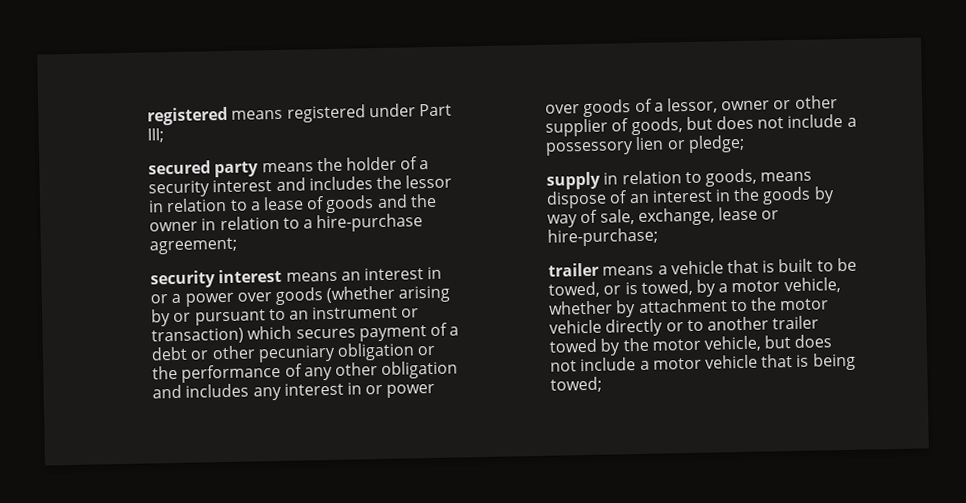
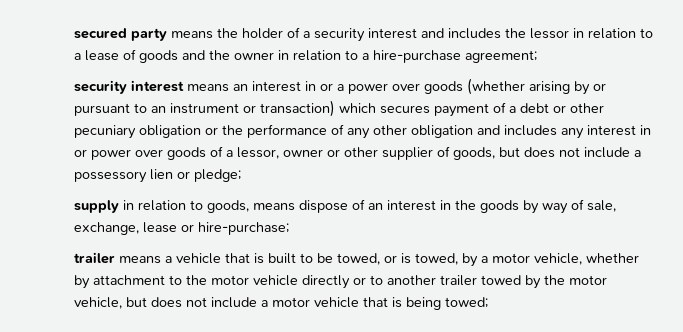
- registered means registered under Part III;

